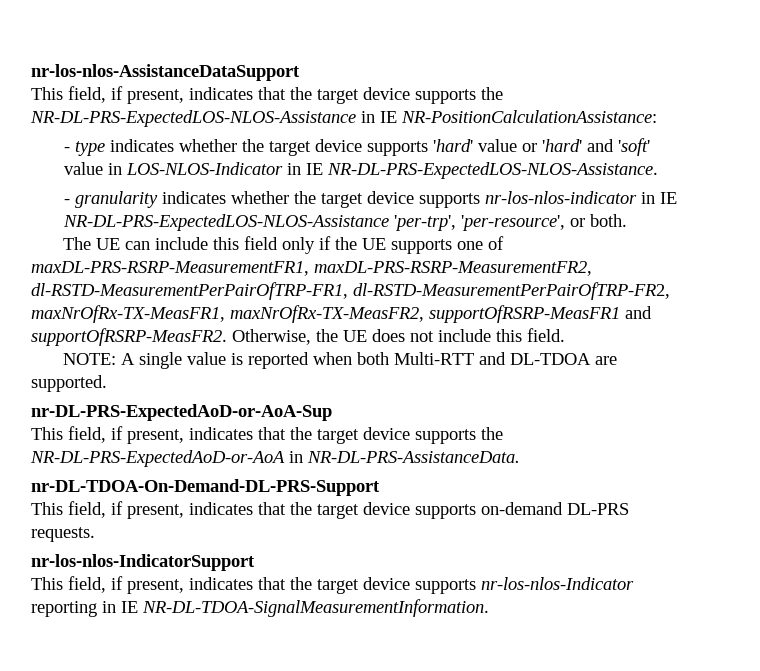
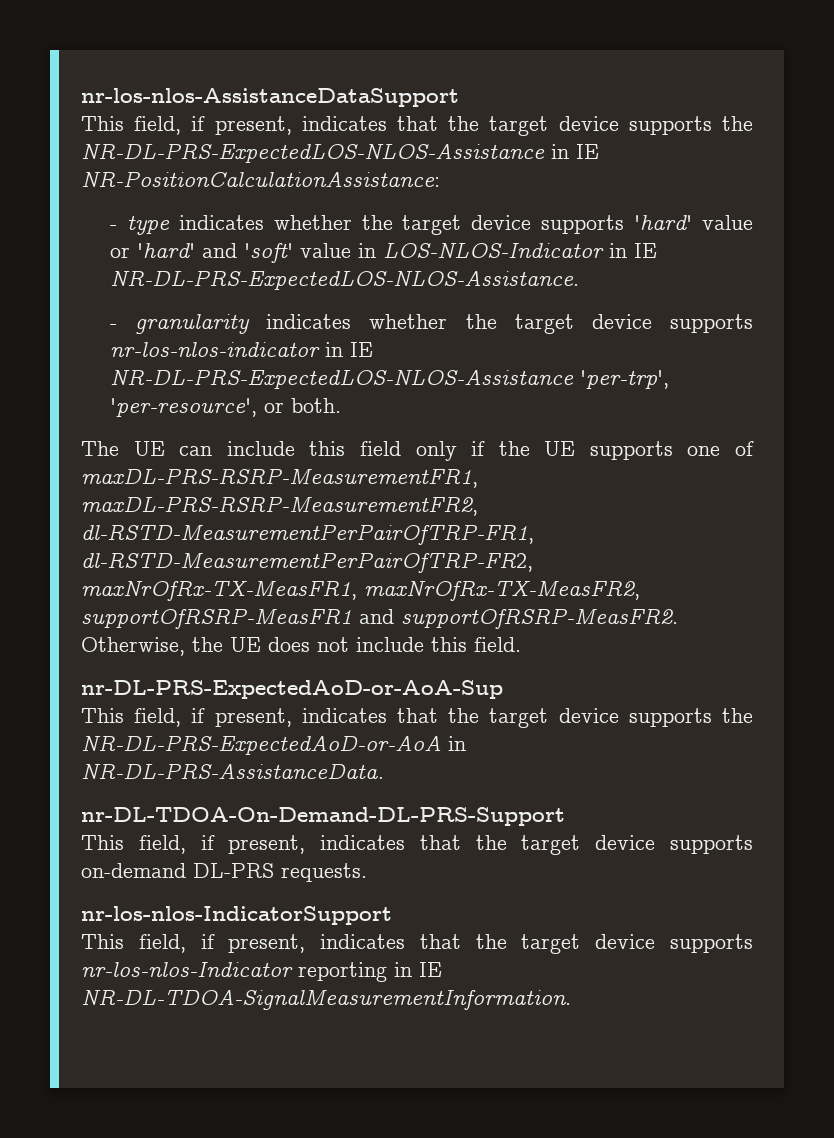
- NOTE: A single value is reported when both Multi-RTT and DL-TDOA are supported.

